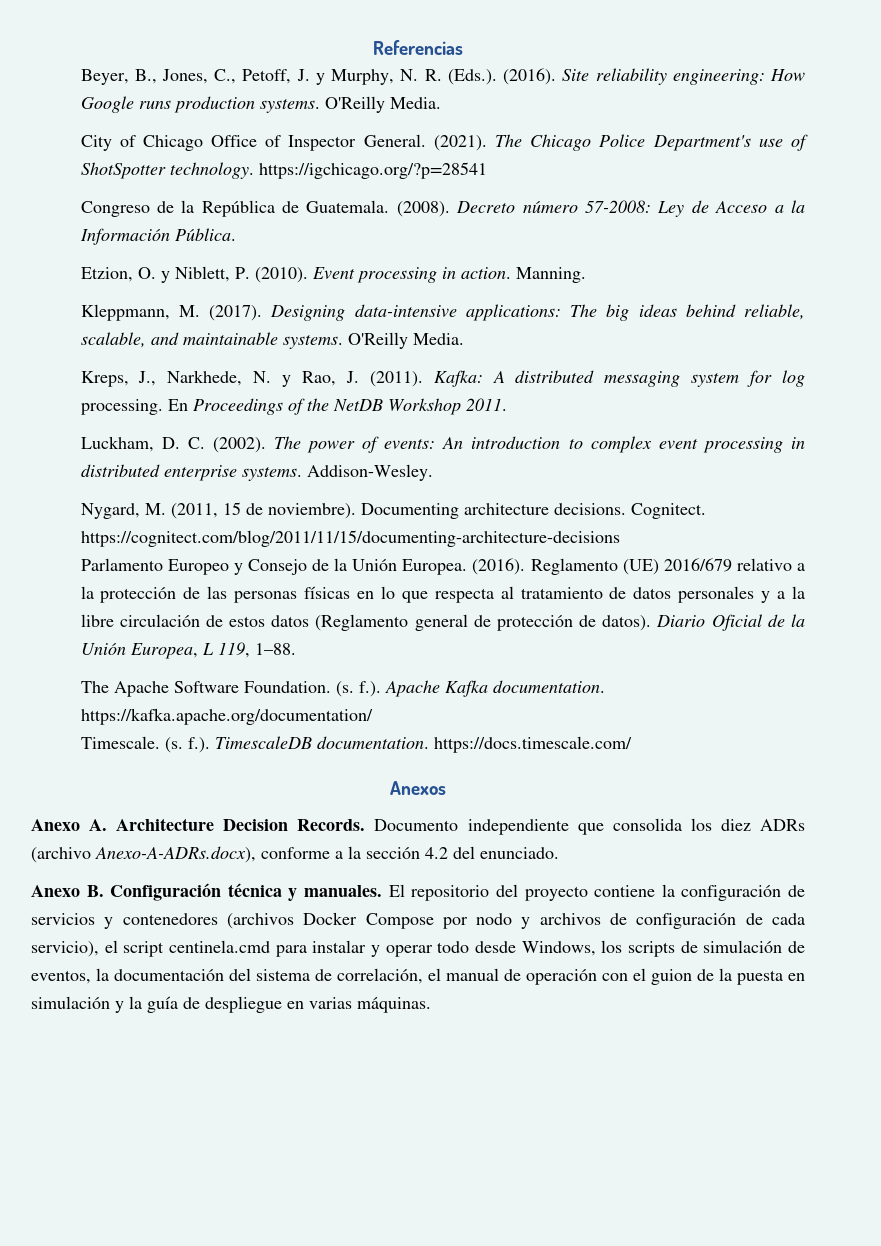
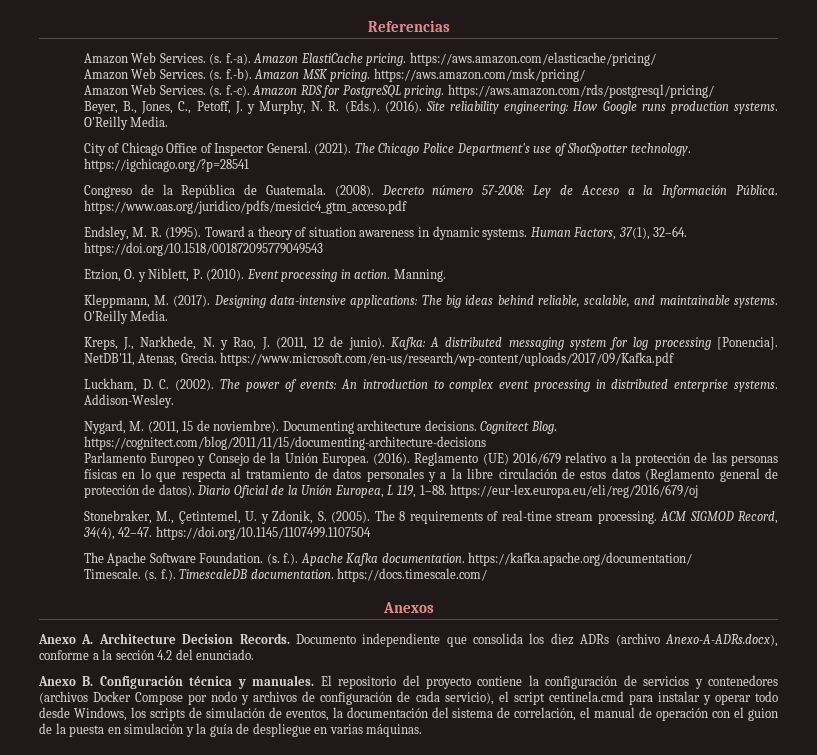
+ Amazon Web Services. (s. f.-a). Amazon ElastiCache pricing. https://aws.amazon.com/elasticache/pricing/
+ Amazon Web Services. (s. f.-b). Amazon MSK pricing. https://aws.amazon.com/msk/pricing/
+ Amazon Web Services. (s. f.-c). Amazon RDS for PostgreSQL pricing. https://aws.amazon.com/rds/postgresql/pricing/
- Decreto número 57-2008: Ley de Acceso a la Información Pública.
+ Decreto número 57-2008: Ley de Acceso a la Información Pública. https://www.oas.org/juridico/pdfs/mesicic4_gtm_acceso.pdf
+ Endsley, M. R. (1995). Toward a theory of situation awareness in dynamic systems. Human Factors, 37(1), 32–64. https://doi.org/10.1518/001872095779049543
- Kreps, J., Narkhede, N. y Rao, J. (2011).
+ Kreps, J., Narkhede, N. y Rao, J. (2011, 12 de junio).
- Kafka: A distributed messaging system for log processing. En Proceedings of the NetDB Workshop 2011.
+ Kafka: A distributed messaging system for log processing [Ponencia]. NetDB'11, Atenas, Grecia. https://www.microsoft.com/en-us/research/wp-content/uploads/2017/09/Kafka.pdf
- Cognitect. https://cognitect.com/blog/2011/11/15/documenting-architecture-decisions
+ Cognitect Blog. https://cognitect.com/blog/2011/11/15/documenting-architecture-decisions
- Diario Oficial de la Unión Europea, L 119, 1–88.
+ Diario Oficial de la Unión Europea, L 119, 1–88. https://eur-lex.europa.eu/eli/reg/2016/679/oj
+ Stonebraker, M., Çetintemel, U. y Zdonik, S. (2005). The 8 requirements of real-time stream processing. ACM SIGMOD Record, 34(4), 42–47. https://doi.org/10.1145/1107499.1107504

